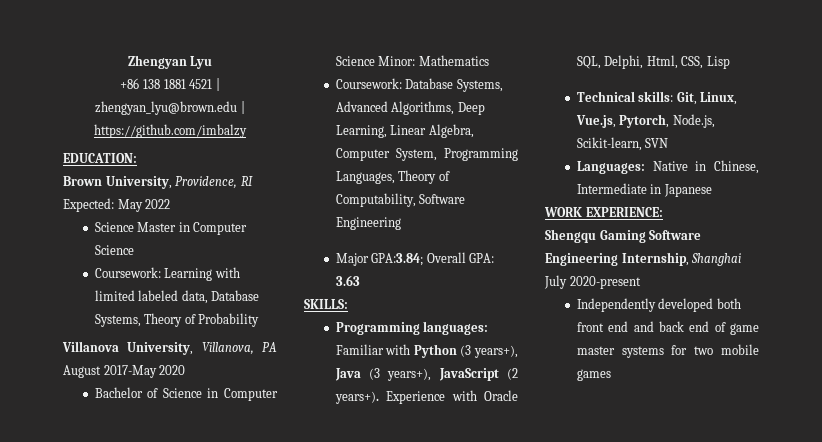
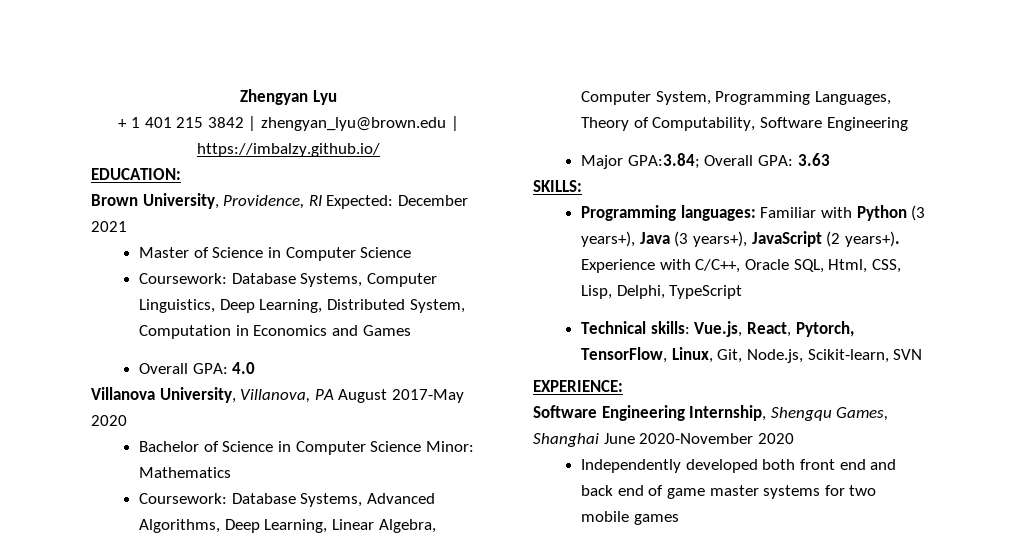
- +86 138 1881 4521 | zhengyan_lyu@brown.edu | https://github.com/imbalzy
+ + 1 401 215 3842 | zhengyan_lyu@brown.edu | https://imbalzy.github.io/
- Brown University, Providence, RI Expected: May 2022
- Science Master in Computer Science
+ Brown University, Providence, RI Expected: December 2021
+ Master of Science in Computer Science
- Coursework: Learning with limited labeled data, Database Systems, Theory of Probability
+ Coursework: Database Systems, Computer Linguistics, Deep Learning, Distributed System, Computation in Economics and Games
+ Overall GPA: 4.0
- Experience with Oracle SQL, Delphi, Html, CSS, Lisp
+ Experience with C/C++, Oracle SQL, Html, CSS, Lisp, Delphi, TypeScript
- Technical skills: Git, Linux, Vue.js, Pytorch, Node.js, Scikit-learn, SVN
- Languages: Native in Chinese, Intermediate in Japanese
- WORK EXPERIENCE:
+ Technical skills: Vue.js, React, Pytorch, TensorFlow, Linux, Git, Node.js, Scikit-learn, SVN
+ EXPERIENCE:
- Shengqu Gaming Software Engineering Internship, Shanghai July 2020-present
+ Software Engineering Internship, Shengqu Games, Shanghai June 2020-November 2020

